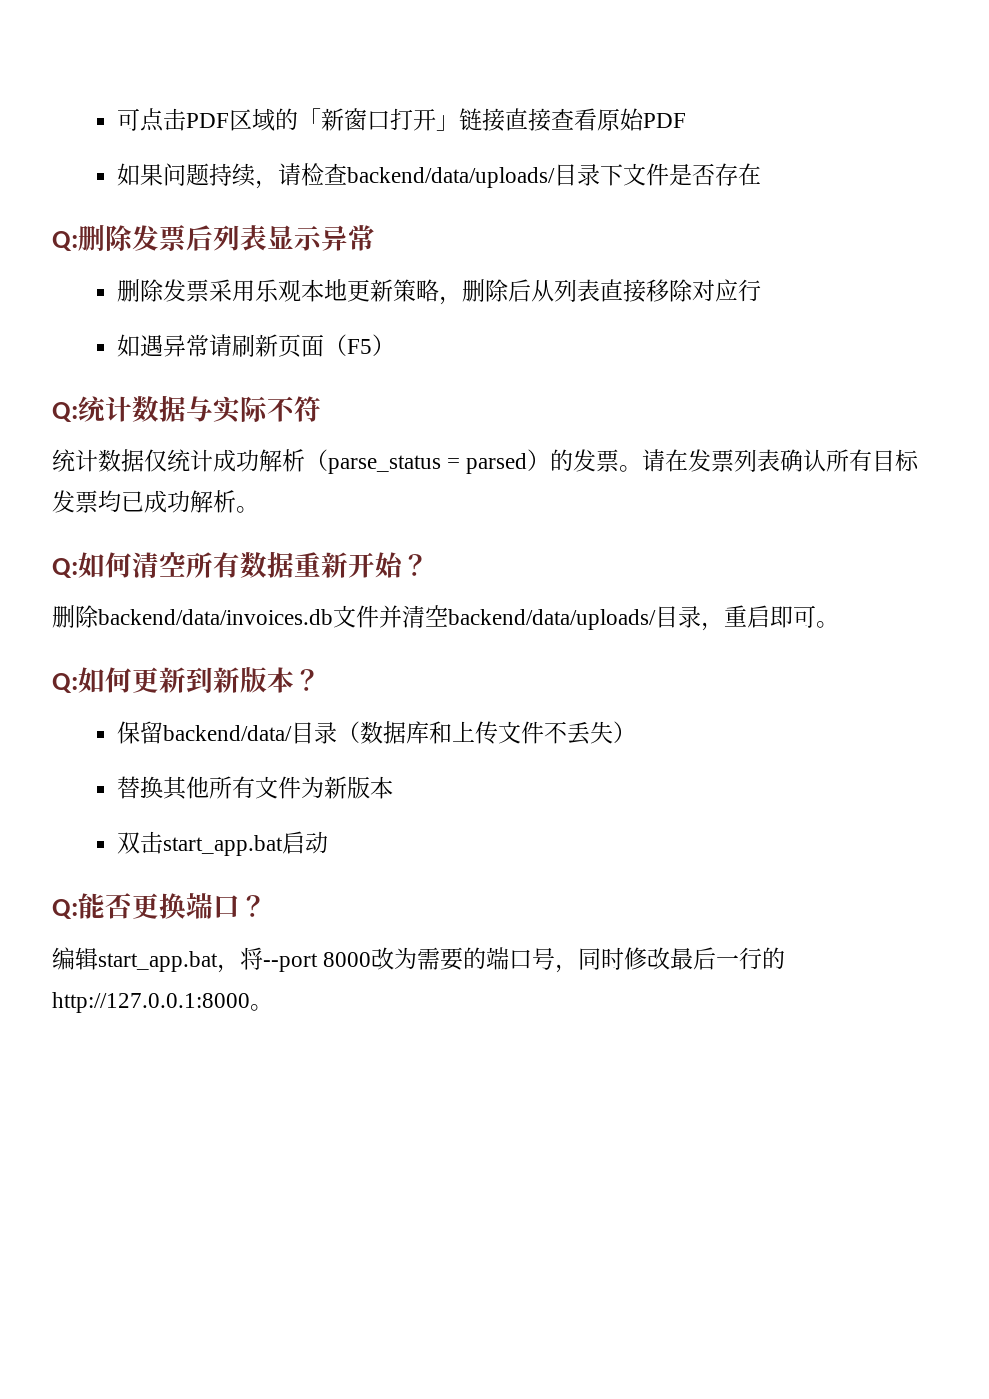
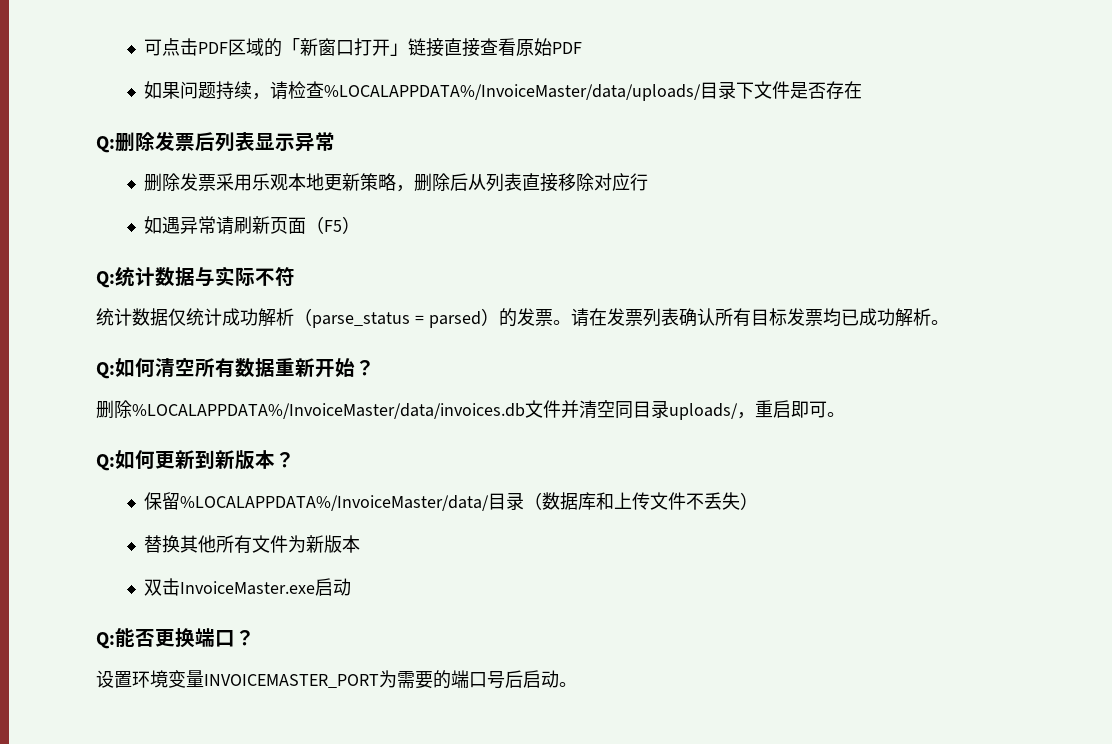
- 如果问题持续，请检查backend/data/uploads/目录下文件是否存在
+ 如果问题持续，请检查%LOCALAPPDATA%/InvoiceMaster/data/uploads/目录下文件是否存在
- 删除backend/data/invoices.db文件并清空backend/data/uploads/目录，重启即可。
+ 删除%LOCALAPPDATA%/InvoiceMaster/data/invoices.db文件并清空同目录uploads/，重启即可。
- 保留backend/data/目录（数据库和上传文件不丢失）
+ 保留%LOCALAPPDATA%/InvoiceMaster/data/目录（数据库和上传文件不丢失）
- 双击start_app.bat启动
+ 双击InvoiceMaster.exe启动
- 编辑start_app.bat，将--port 8000改为需要的端口号，同时修改最后一行的http://127.0.0.1:8000。
+ 设置环境变量INVOICEMASTER_PORT为需要的端口号后启动。

